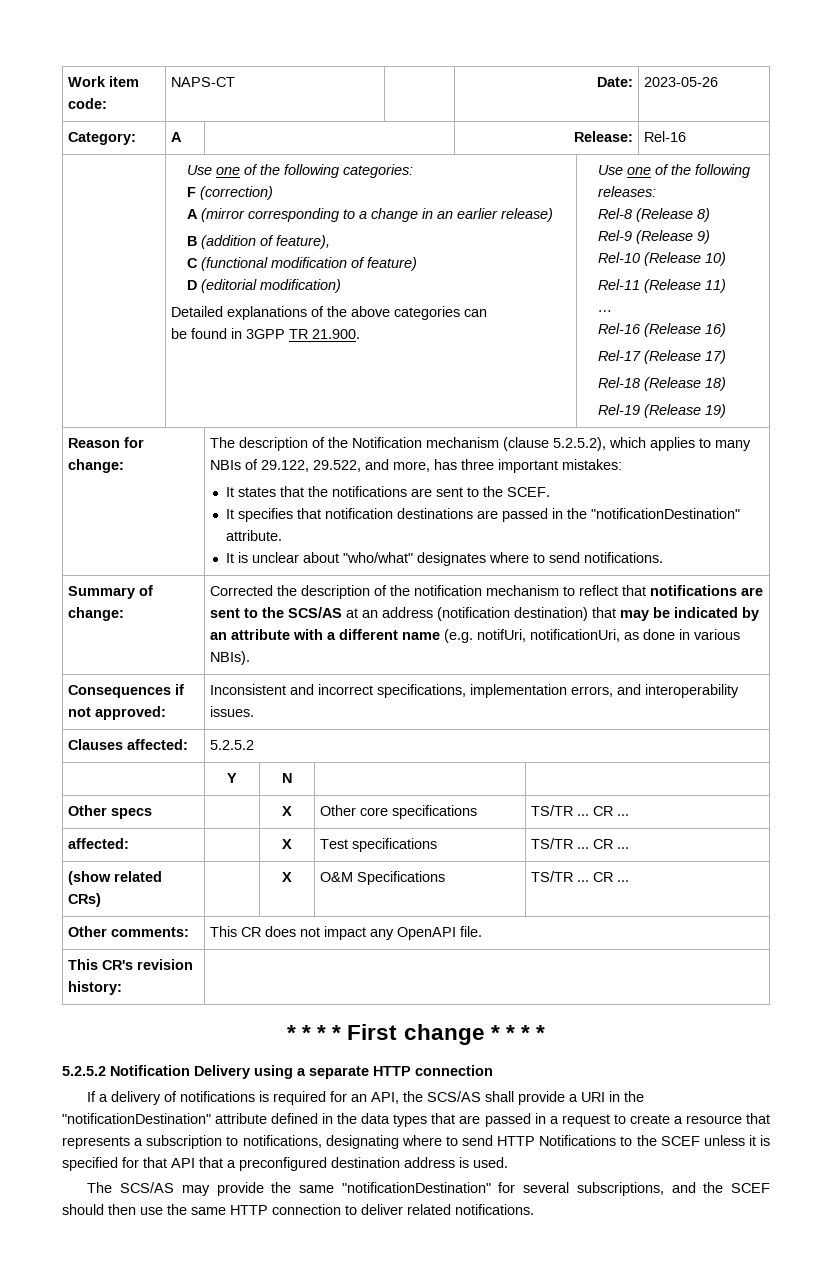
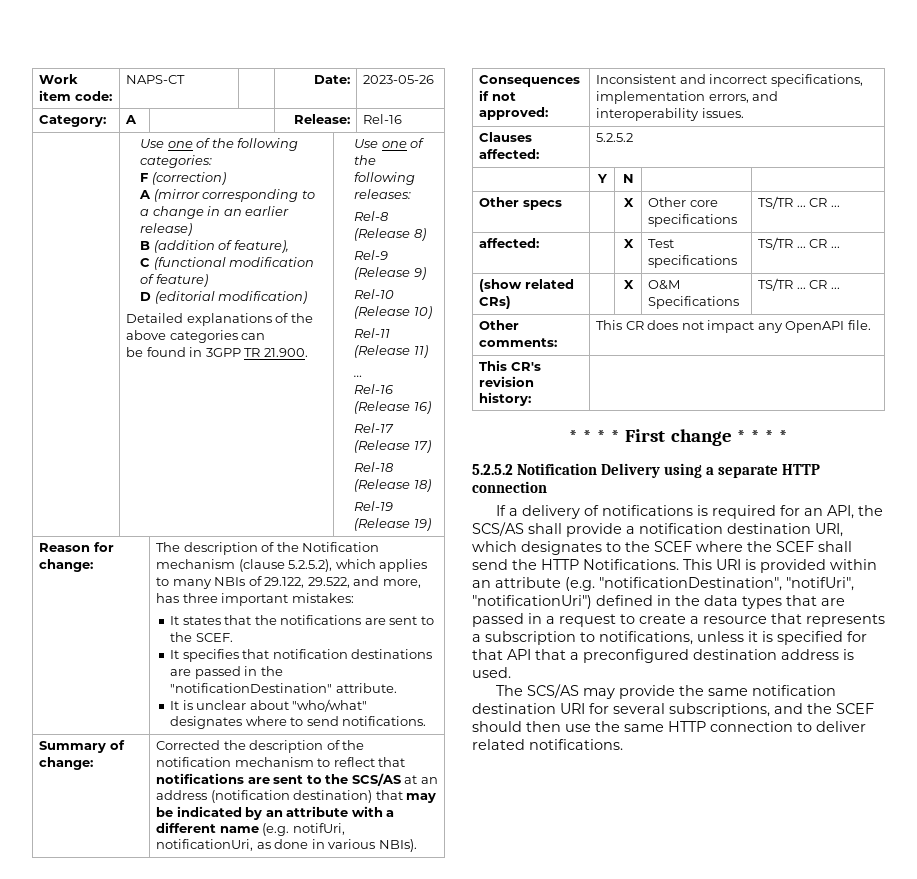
- If a delivery of notifications is required for an API, the SCS/AS shall provide a URI in the "notificationDestination" attribute defined in the data types that are passed in a request to create a resource that represents a subscription to notifications, designating where to send HTTP Notifications to the SCEF unless it is specified for that API that a preconfigured destination address is used.
+ If a delivery of notifications is required for an API, the SCS/AS shall provide a notification destination URI, which designates to the SCEF where the SCEF shall send the HTTP Notifications. This URI is provided within an attribute (e.g. "notificationDestination", "notifUri", "notificationUri") defined in the data types that are passed in a request to create a resource that represents a subscription to notifications, unless it is specified for that API that a preconfigured destination address is used.
- The SCS/AS may provide the same "notificationDestination" for several subscriptions, and the SCEF should then use the same HTTP connection to deliver related notifications.
+ The SCS/AS may provide the same notification destination URI for several subscriptions, and the SCEF should then use the same HTTP connection to deliver related notifications.

